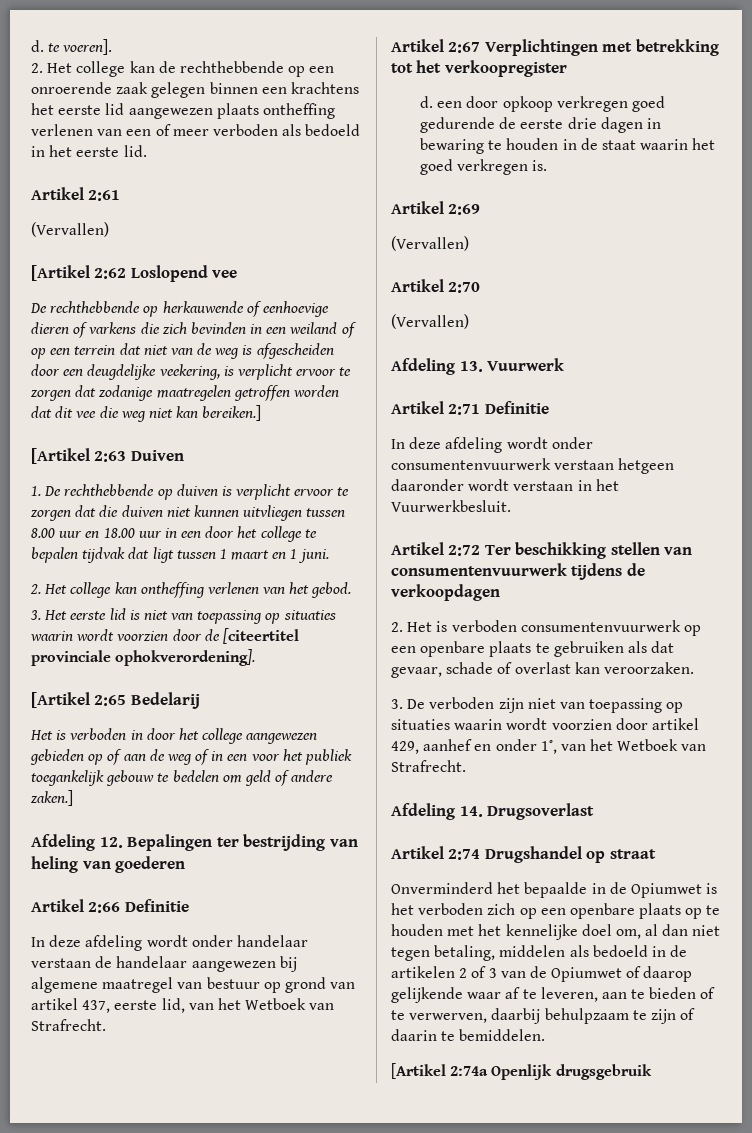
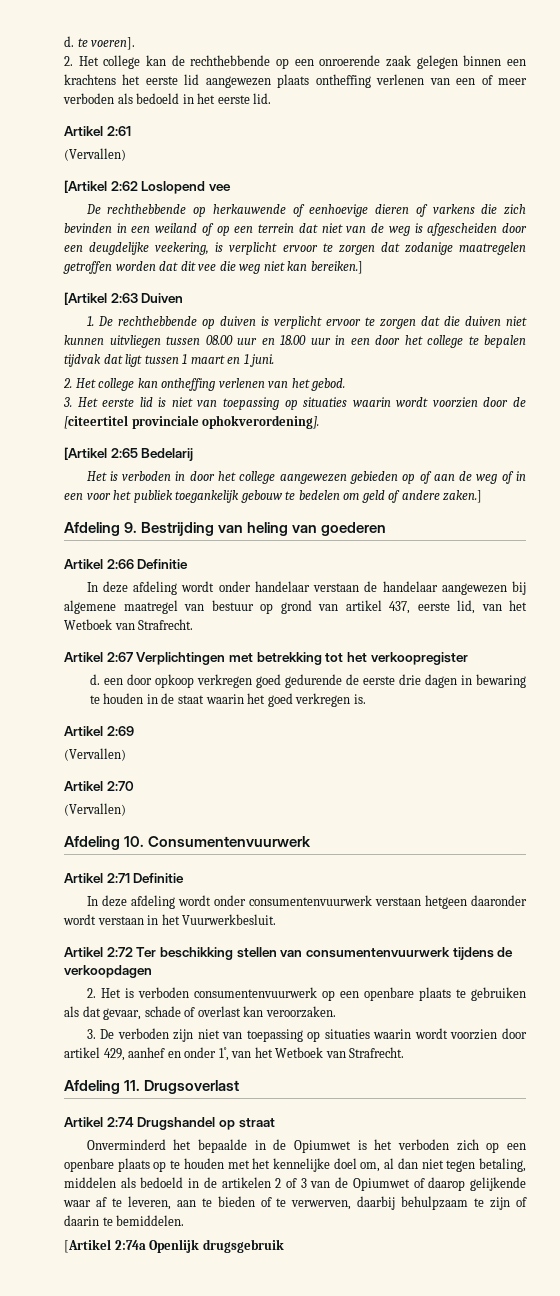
- 1. De rechthebbende op duiven is verplicht ervoor te zorgen dat die duiven niet kunnen uitvliegen tussen 8.00 uur en 18.00 uur in een door het college te bepalen tijdvak dat ligt tussen 1 maart en 1 juni.
+ 1. De rechthebbende op duiven is verplicht ervoor te zorgen dat die duiven niet kunnen uitvliegen tussen 08.00 uur en 18.00 uur in een door het college te bepalen tijdvak dat ligt tussen 1 maart en 1 juni.
- Afdeling 12. Bepalingen ter bestrijding van heling van goederen
+ Afdeling 9. Bestrijding van heling van goederen
- Afdeling 13. Vuurwerk
+ Afdeling 10. Consumentenvuurwerk
- Afdeling 14. Drugsoverlast
+ Afdeling 11. Drugsoverlast

